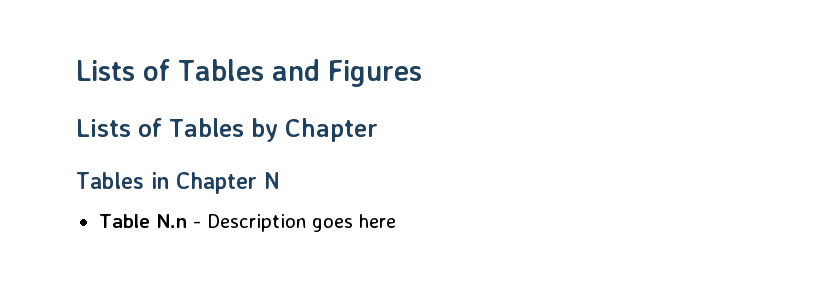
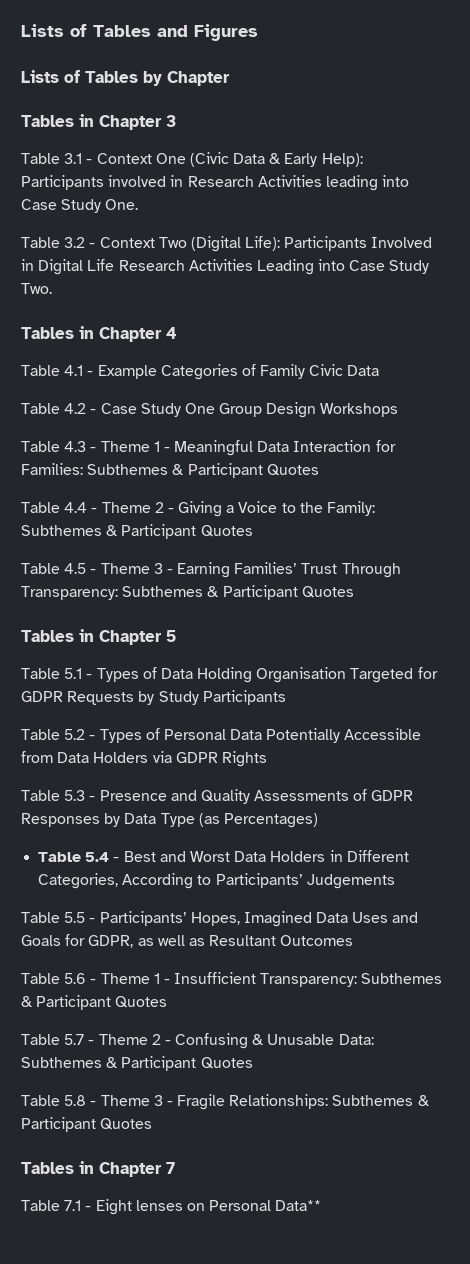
- Tables in Chapter N
- Table N.n - Description goes here
+ Tables in Chapter 3
+ Table 3.1 - Context One (Civic Data & Early Help): Participants involved in Research Activities leading into Case Study One.
+ Table 3.2 - Context Two (Digital Life): Participants Involved in Digital Life Research Activities Leading into Case Study Two.
+ Tables in Chapter 4
+ Table 4.1 - Example Categories of Family Civic Data
+ Table 4.2 - Case Study One Group Design Workshops
+ Table 4.3 - Theme 1 - Meaningful Data Interaction for Families: Subthemes & Participant Quotes
+ Table 4.4 - Theme 2 - Giving a Voice to the Family: Subthemes & Participant Quotes
+ Table 4.5 - Theme 3 - Earning Families’ Trust Through Transparency: Subthemes & Participant Quotes
+ Tables in Chapter 5
+ Table 5.1 - Types of Data Holding Organisation Targeted for GDPR Requests by Study Participants
+ Table 5.2 - Types of Personal Data Potentially Accessible from Data Holders via GDPR Rights
+ Table 5.3 - Presence and Quality Assessments of GDPR Responses by Data Type (as Percentages)
+ Table 5.4 - Best and Worst Data Holders in Different Categories, According to Participants’ Judgements
+ Table 5.5 - Participants’ Hopes, Imagined Data Uses and Goals for GDPR, as well as Resultant Outcomes
+ Table 5.6 - Theme 1 - Insufficient Transparency: Subthemes & Participant Quotes
+ Table 5.7 - Theme 2 - Confusing & Unusable Data: Subthemes & Participant Quotes
+ Table 5.8 - Theme 3 - Fragile Relationships: Subthemes & Participant Quotes
+ Tables in Chapter 7
+ Table 7.1 - Eight lenses on Personal Data**

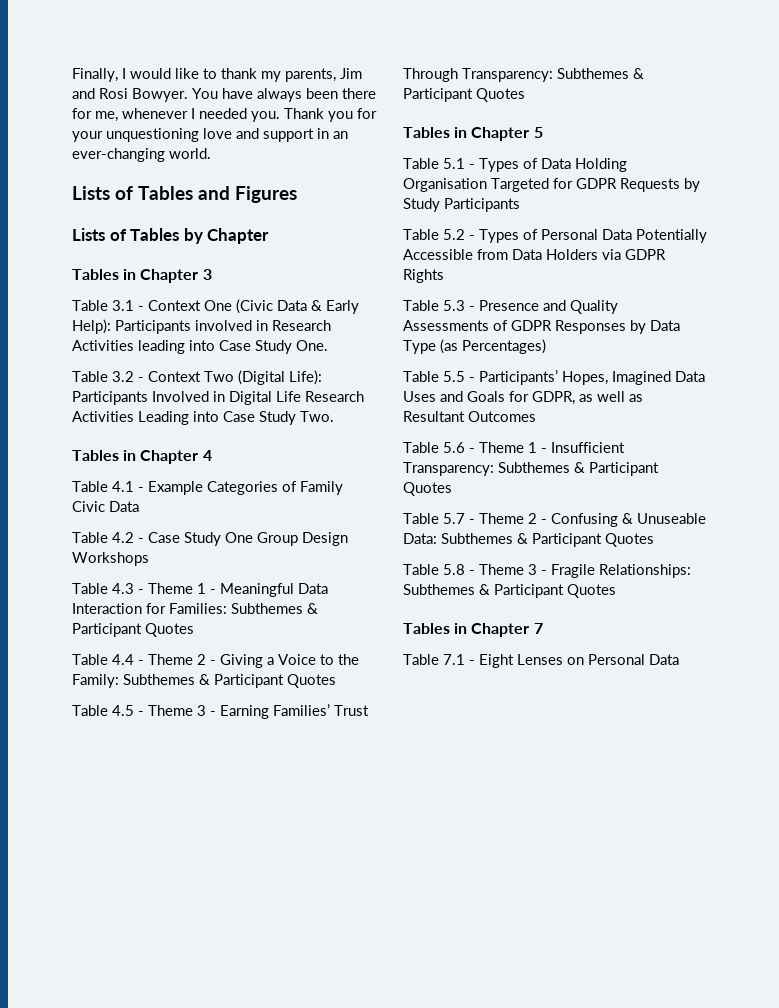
+ Finally, I would like to thank my parents, Jim and Rosi Bowyer. You have always been there for me, whenever I needed you. Thank you for your unquestioning love and support in an ever-changing world.
- Table 5.4 - Best and Worst Data Holders in Different Categories, According to Participants’ Judgements
- Table 5.7 - Theme 2 - Confusing & Unusable Data: Subthemes & Participant Quotes
+ Table 5.7 - Theme 2 - Confusing & Unuseable Data: Subthemes & Participant Quotes
- Table 7.1 - Eight lenses on Personal Data**
+ Table 7.1 - Eight Lenses on Personal Data

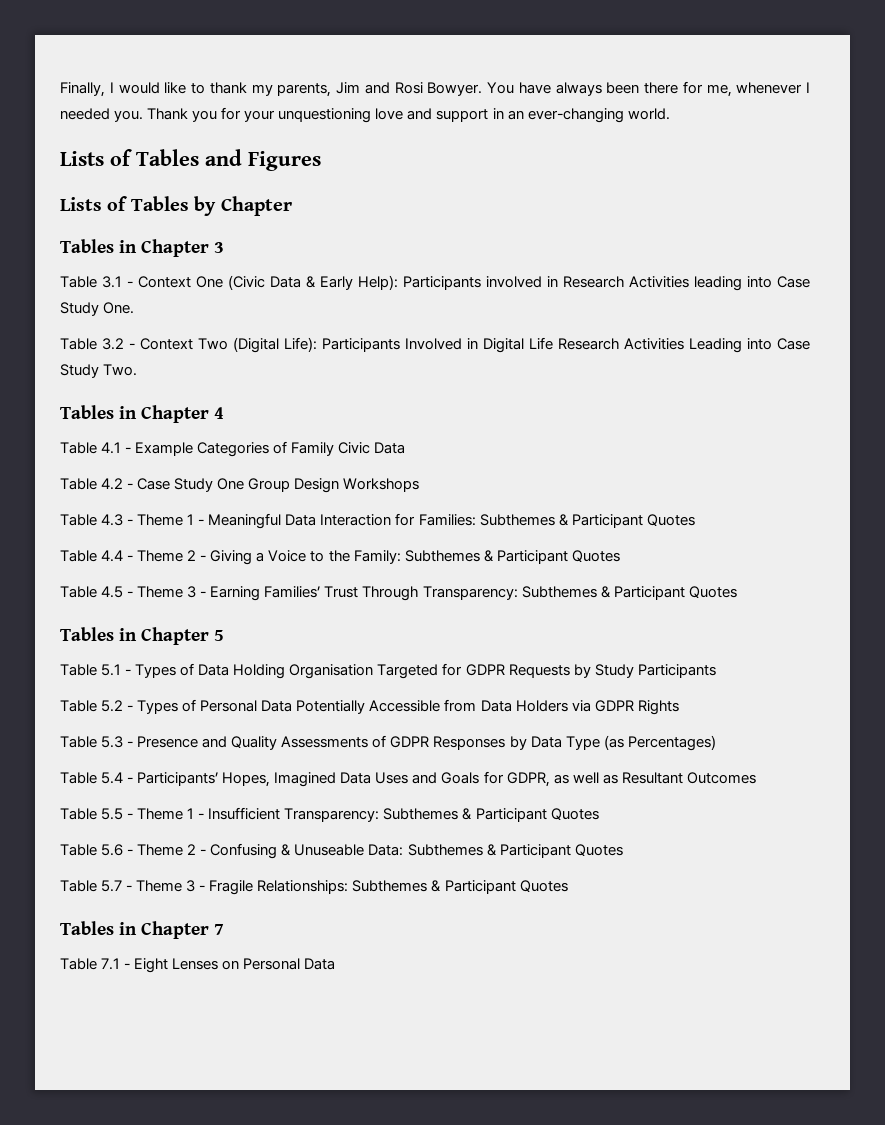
- Table 5.5 - Participants’ Hopes, Imagined Data Uses and Goals for GDPR, as well as Resultant Outcomes
+ Table 5.4 - Participants’ Hopes, Imagined Data Uses and Goals for GDPR, as well as Resultant Outcomes
- Table 5.6 - Theme 1 - Insufficient Transparency: Subthemes & Participant Quotes
+ Table 5.5 - Theme 1 - Insufficient Transparency: Subthemes & Participant Quotes
- Table 5.7 - Theme 2 - Confusing & Unuseable Data: Subthemes & Participant Quotes
+ Table 5.6 - Theme 2 - Confusing & Unuseable Data: Subthemes & Participant Quotes
- Table 5.8 - Theme 3 - Fragile Relationships: Subthemes & Participant Quotes
+ Table 5.7 - Theme 3 - Fragile Relationships: Subthemes & Participant Quotes

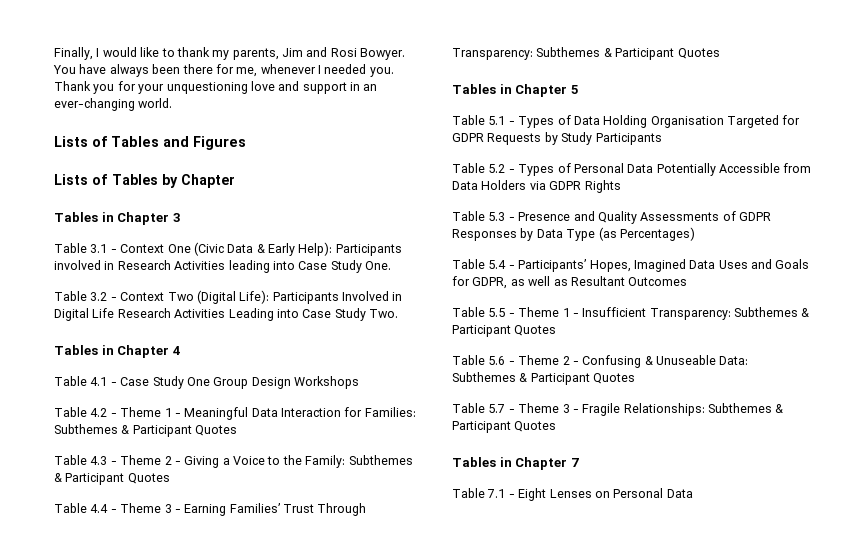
- Table 4.1 - Example Categories of Family Civic Data
- Table 4.2 - Case Study One Group Design Workshops
+ Table 4.1 - Case Study One Group Design Workshops
- Table 4.3 - Theme 1 - Meaningful Data Interaction for Families: Subthemes & Participant Quotes
+ Table 4.2 - Theme 1 - Meaningful Data Interaction for Families: Subthemes & Participant Quotes
- Table 4.4 - Theme 2 - Giving a Voice to the Family: Subthemes & Participant Quotes
+ Table 4.3 - Theme 2 - Giving a Voice to the Family: Subthemes & Participant Quotes
- Table 4.5 - Theme 3 - Earning Families’ Trust Through Transparency: Subthemes & Participant Quotes
+ Table 4.4 - Theme 3 - Earning Families’ Trust Through Transparency: Subthemes & Participant Quotes

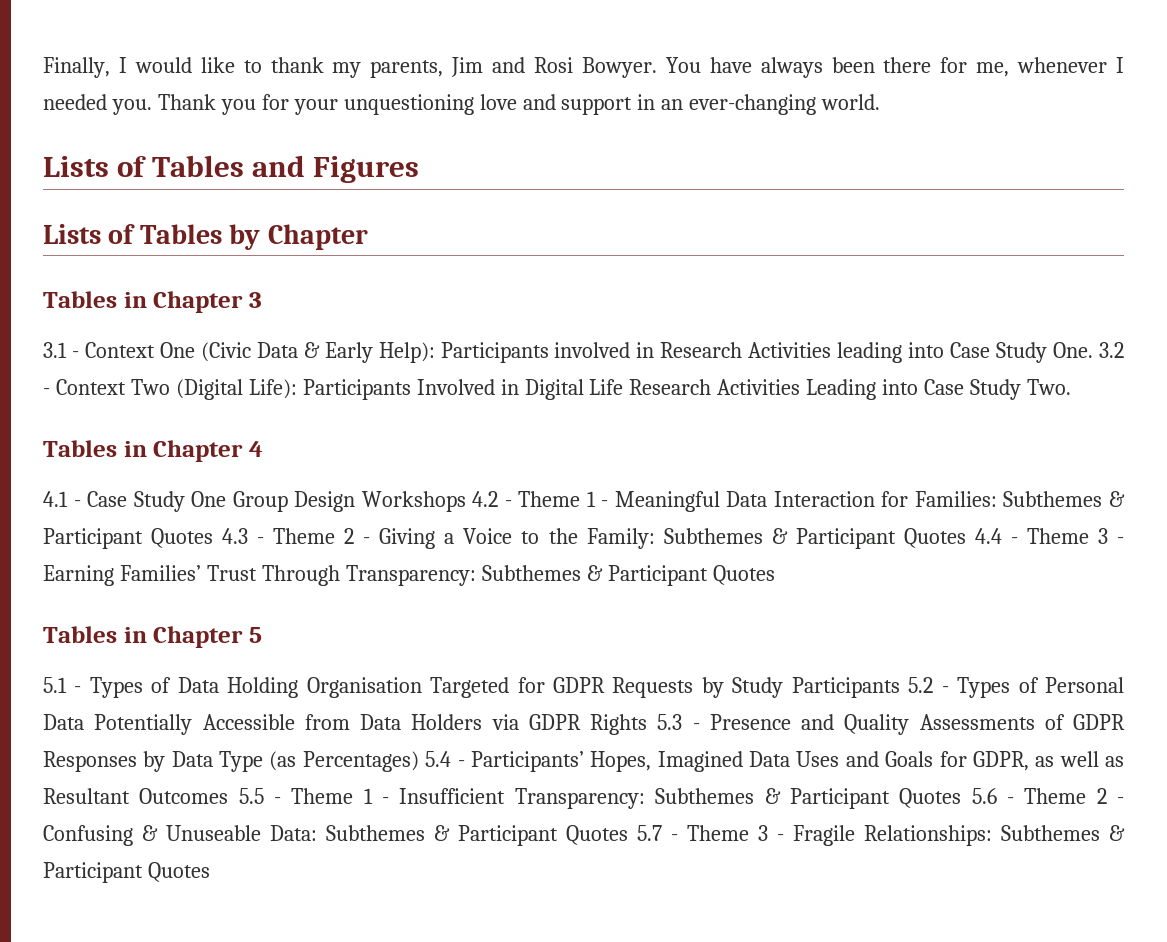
- Table 3.1 - Context One (Civic Data & Early Help): Participants involved in Research Activities leading into Case Study One.
- Table 3.2 - Context Two (Digital Life): Participants Involved in Digital Life Research Activities Leading into Case Study Two.
+ 3.1 - Context One (Civic Data & Early Help): Participants involved in Research Activities leading into Case Study One. 3.2 - Context Two (Digital Life): Participants Involved in Digital Life Research Activities Leading into Case Study Two.
- Table 4.1 - Case Study One Group Design Workshops
- Table 4.2 - Theme 1 - Meaningful Data Interaction for Families: Subthemes & Participant Quotes
- Table 4.3 - Theme 2 - Giving a Voice to the Family: Subthemes & Participant Quotes
- Table 4.4 - Theme 3 - Earning Families’ Trust Through Transparency: Subthemes & Participant Quotes
+ 4.1 - Case Study One Group Design Workshops 4.2 - Theme 1 - Meaningful Data Interaction for Families: Subthemes & Participant Quotes 4.3 - Theme 2 - Giving a Voice to the Family: Subthemes & Participant Quotes 4.4 - Theme 3 - Earning Families’ Trust Through Transparency: Subthemes & Participant Quotes
- Table 5.1 - Types of Data Holding Organisation Targeted for GDPR Requests by Study Participants
- Table 5.2 - Types of Personal Data Potentially Accessible from Data Holders via GDPR Rights
- Table 5.3 - Presence and Quality Assessments of GDPR Responses by Data Type (as Percentages)
- Table 5.4 - Participants’ Hopes, Imagined Data Uses and Goals for GDPR, as well as Resultant Outcomes
- Table 5.5 - Theme 1 - Insufficient Transparency: Subthemes & Participant Quotes
- Table 5.6 - Theme 2 - Confusing & Unuseable Data: Subthemes & Participant Quotes
- Table 5.7 - Theme 3 - Fragile Relationships:
+ 5.1 - Types of Data Holding Organisation Targeted for GDPR Requests by Study Participants 5.2 - Types of Personal Data Potentially Accessible from Data Holders via GDPR Rights 5.3 - Presence and Quality Assessments of GDPR Responses by Data Type (as Percentages) 5.4 - Participants’ Hopes, Imagined Data Uses and Goals for GDPR, as well as Resultant Outcomes 5.5 - Theme 1 - Insufficient Transparency: Subthemes & Participant Quotes 5.6 - Theme 2 - Confusing & Unuseable Data: Subthemes & Participant Quotes 5.7 - Theme 3 - Fragile Relationships:
- Tables in Chapter 7
- Table 7.1 - Eight Lenses on Personal Data

